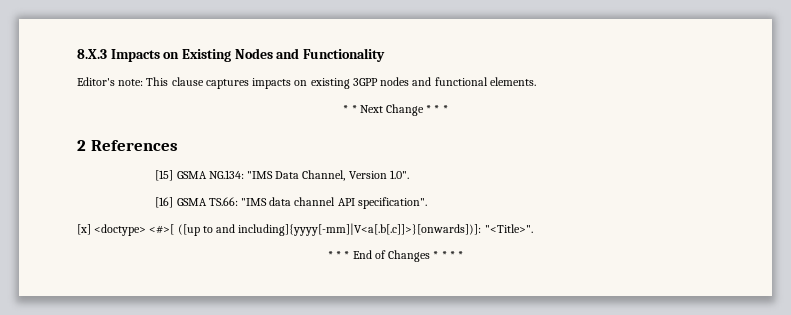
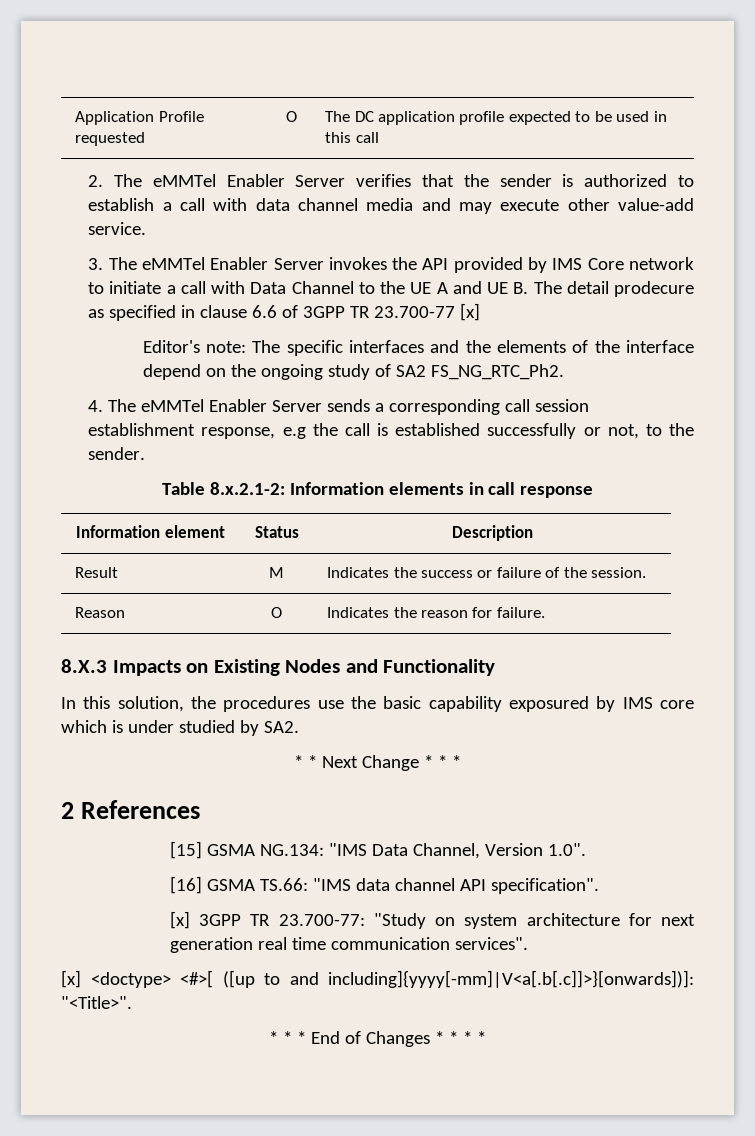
+ Application Profile requested | O | The DC application profile expected to be used in this call
+ 2. The eMMTel Enabler Server verifies that the sender is authorized to establish a call with data channel media and may execute other value-add service.
+ 3. The eMMTel Enabler Server invokes the API provided by IMS Core network to initiate a call with Data Channel to the UE A and UE B. The detail prodecure as specified in clause 6.6 of 3GPP TR 23.700-77 [x]
+ Editor's note: The specific interfaces and the elements of the interface depend on the ongoing study of SA2 FS_NG_RTC_Ph2.
+ 4. The eMMTel Enabler Server sends a corresponding call session establishment response, e.g the call is established successfully or not, to the sender.
+ Table 8.x.2.1-2: Information elements in call response
+ Information element | Status | Description
+ Result | M | Indicates the success or failure of the session.
+ Reason | O | Indicates the reason for failure.
- Editor's note: This clause captures impacts on existing 3GPP nodes and functional elements.
+ In this solution, the procedures use the basic capability exposured by IMS core which is under studied by SA2.
+ [x] 3GPP TR 23.700-77: "Study on system architecture for next generation real time communication services".

